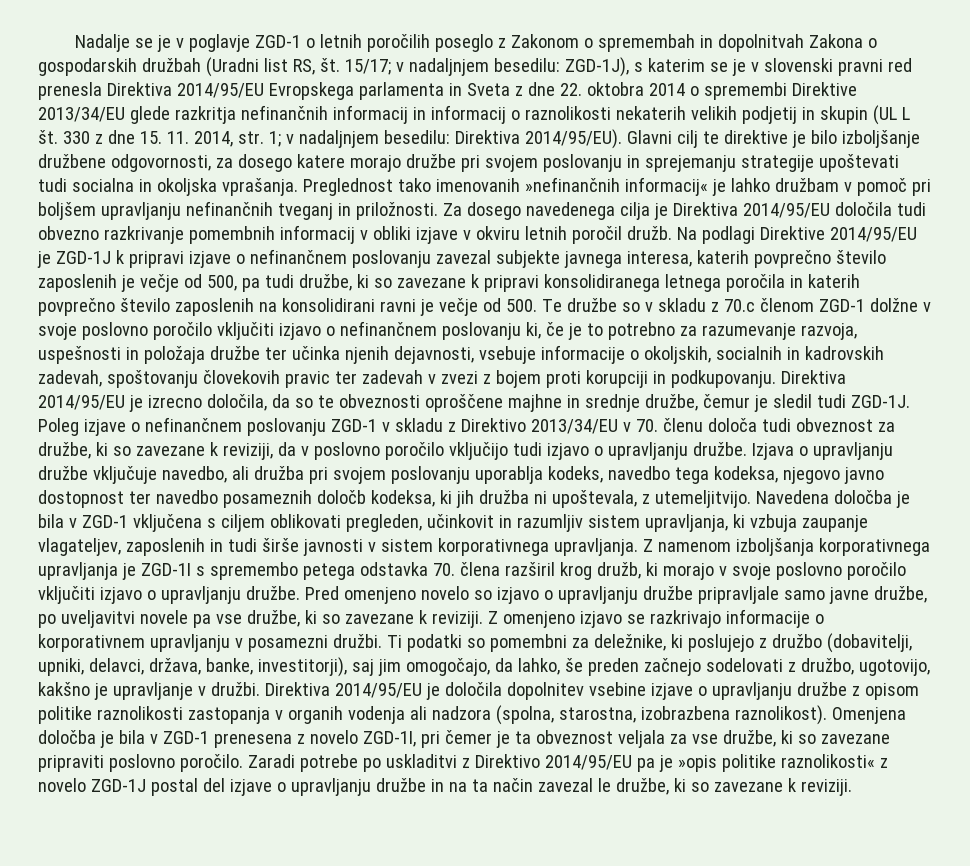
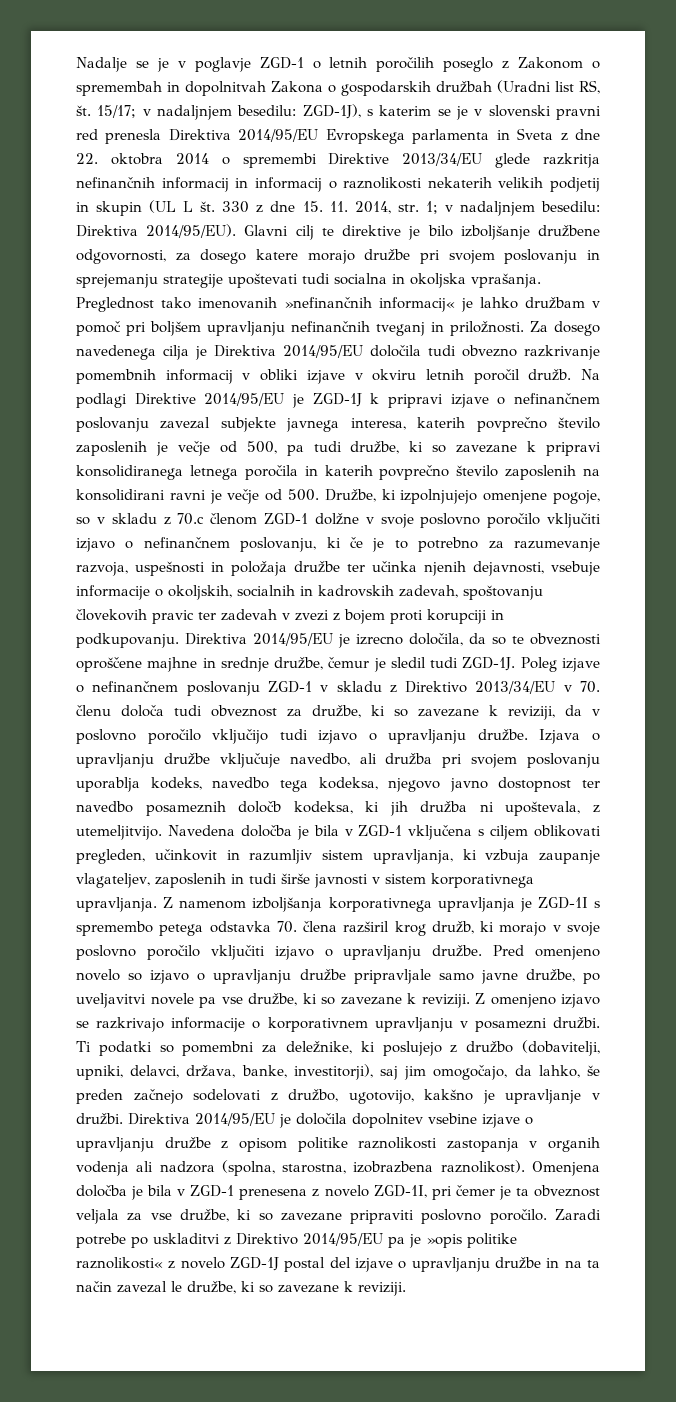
- Na podlagi Direktive 2014/95/EU je ZGD-1J k pripravi izjave o nefinančnem poslovanju zavezal subjekte javnega interesa, katerih povprečno število zaposlenih je večje od 500, pa tudi družbe, ki so zavezane k pripravi konsolidiranega letnega poročila in katerih povprečno število zaposlenih na konsolidirani ravni je večje od 500. Te družbe so v skladu z 70.c členom ZGD-1 dolžne v svoje poslovno poročilo vključiti izjavo o nefinančnem poslovanju ki, če je to potrebno za razumevanje razvoja, uspešnosti in položaja družbe ter učinka njenih dejavnosti, vsebuje informacije o okoljskih, socialnih in kadrovskih zadevah, spoštovanju človekovih pravic ter zadevah v zvezi z bojem proti korupciji in podkupovanju.
+ Na podlagi Direktive 2014/95/EU je ZGD-1J k pripravi izjave o nefinančnem poslovanju zavezal subjekte javnega interesa, katerih povprečno število zaposlenih je večje od 500, pa tudi družbe, ki so zavezane k pripravi konsolidiranega letnega poročila in katerih povprečno število zaposlenih na konsolidirani ravni je večje od 500. Družbe, ki izpolnjujejo omenjene pogoje, so v skladu z 70.c členom ZGD-1 dolžne v svoje poslovno poročilo vključiti izjavo o nefinančnem poslovanju, ki če je to potrebno za razumevanje razvoja, uspešnosti in položaja družbe ter učinka njenih dejavnosti, vsebuje informacije o okoljskih, socialnih in kadrovskih zadevah, spoštovanju človekovih pravic ter zadevah v zvezi z bojem proti korupciji in podkupovanju.

